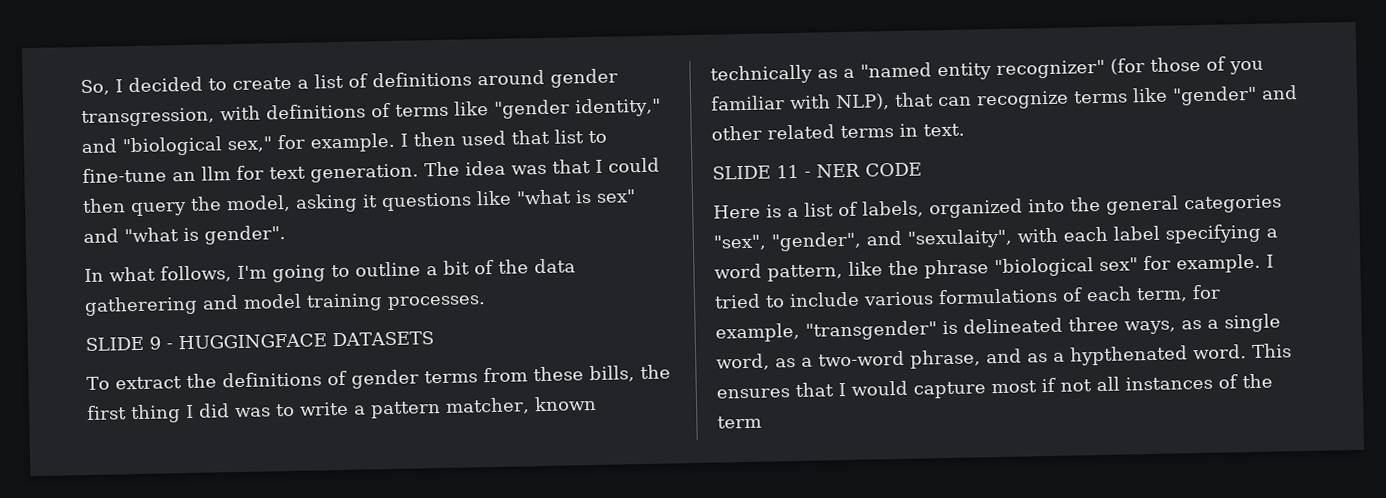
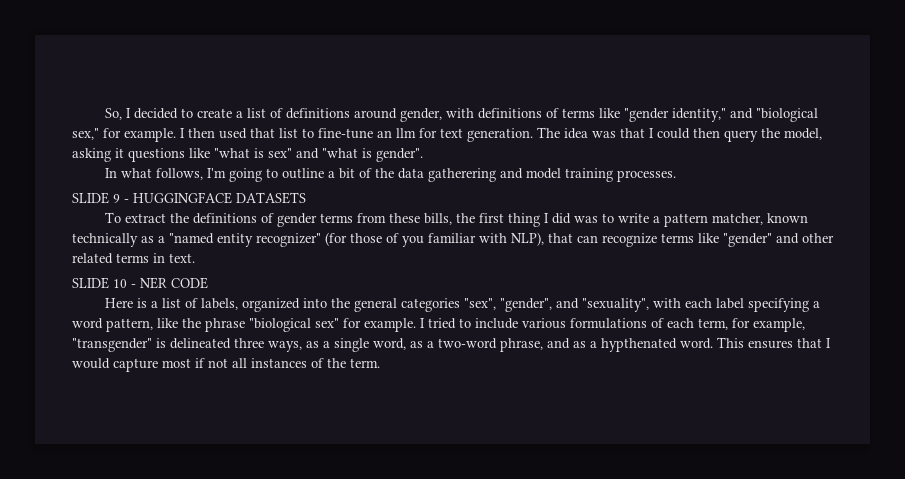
- So, I decided to create a list of definitions around gender transgression, with definitions of terms like "gender identity," and "biological sex," for example.
+ So, I decided to create a list of definitions around gender, with definitions of terms like "gender identity," and "biological sex," for example.
- SLIDE 11 - NER CODE
+ SLIDE 10 - NER CODE
- Here is a list of labels, organized into the general categories "sex", "gender", and "sexulaity", with each label specifying a word pattern, like the phrase "biological sex" for example.
+ Here is a list of labels, organized into the general categories "sex", "gender", and "sexuality", with each label specifying a word pattern, like the phrase "biological sex" for example.
- This ensures that I would capture most if not all instances of the term
+ This ensures that I would capture most if not all instances of the term.

